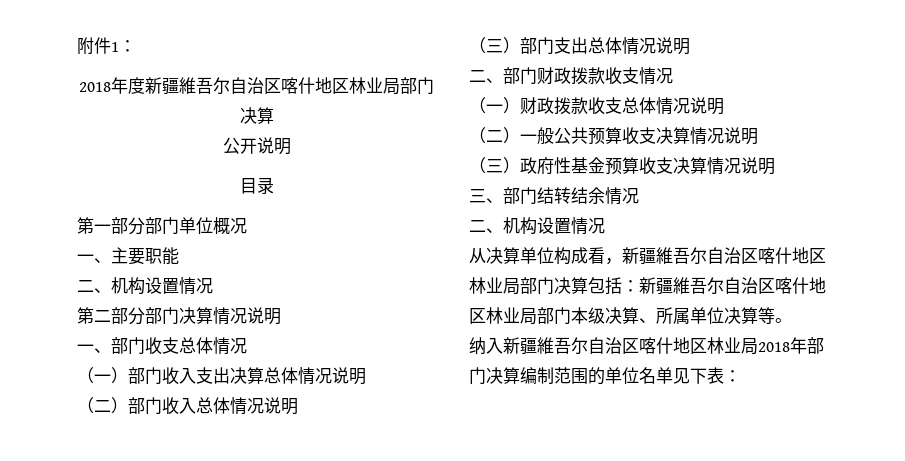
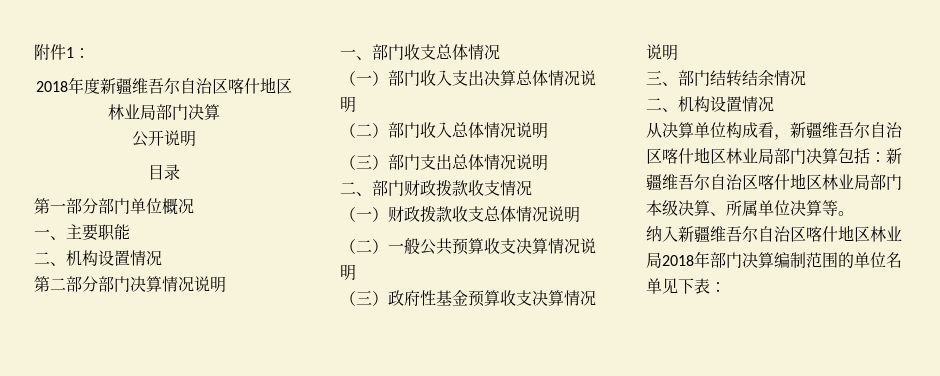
- 2018年度新疆維吾尔自治区喀什地区林业局部门决算
+ 2018年度新疆维吾尔自治区喀什地区林业局部门决算
- 从决算单位构成看，新疆維吾尔自治区喀什地区林业局部门决算包括：新疆維吾尔自治区喀什地区林业局部门本级决算、所属单位决算等。
+ 从决算单位构成看，新疆维吾尔自治区喀什地区林业局部门决算包括：新疆维吾尔自治区喀什地区林业局部门本级决算、所属单位决算等。
- 纳入新疆維吾尔自治区喀什地区林业局2018年部门决算编制范围的单位名单见下表：
+ 纳入新疆维吾尔自治区喀什地区林业局2018年部门决算编制范围的单位名单见下表：

